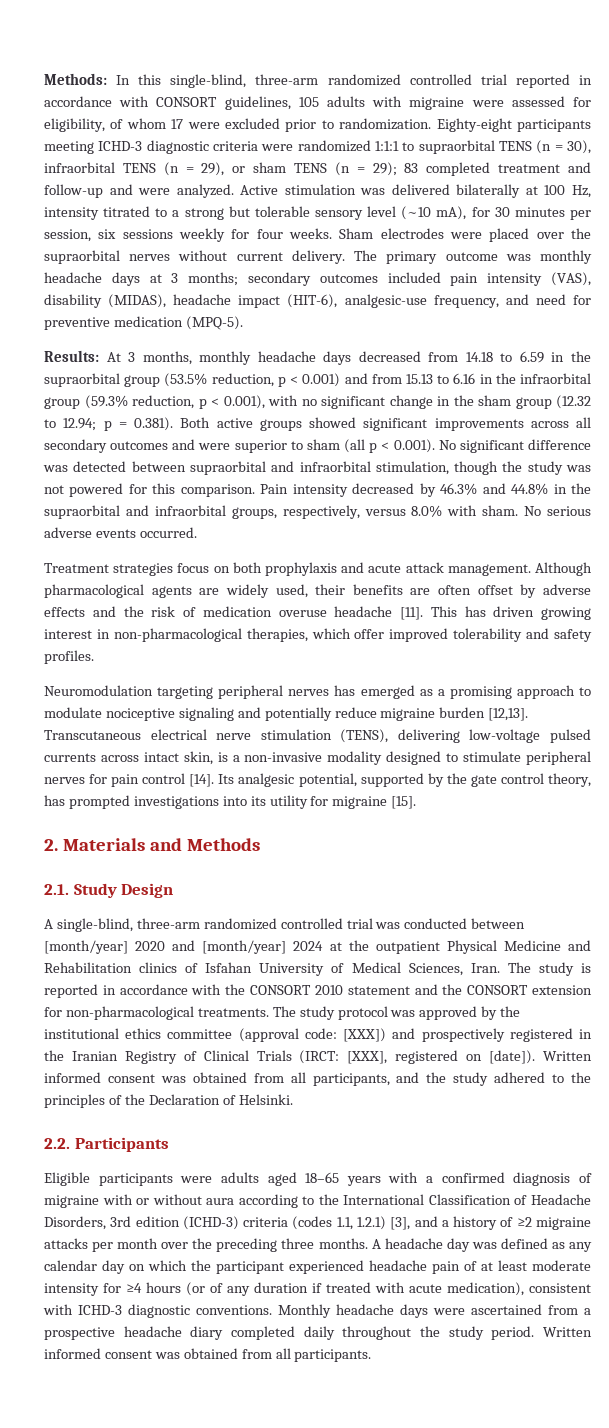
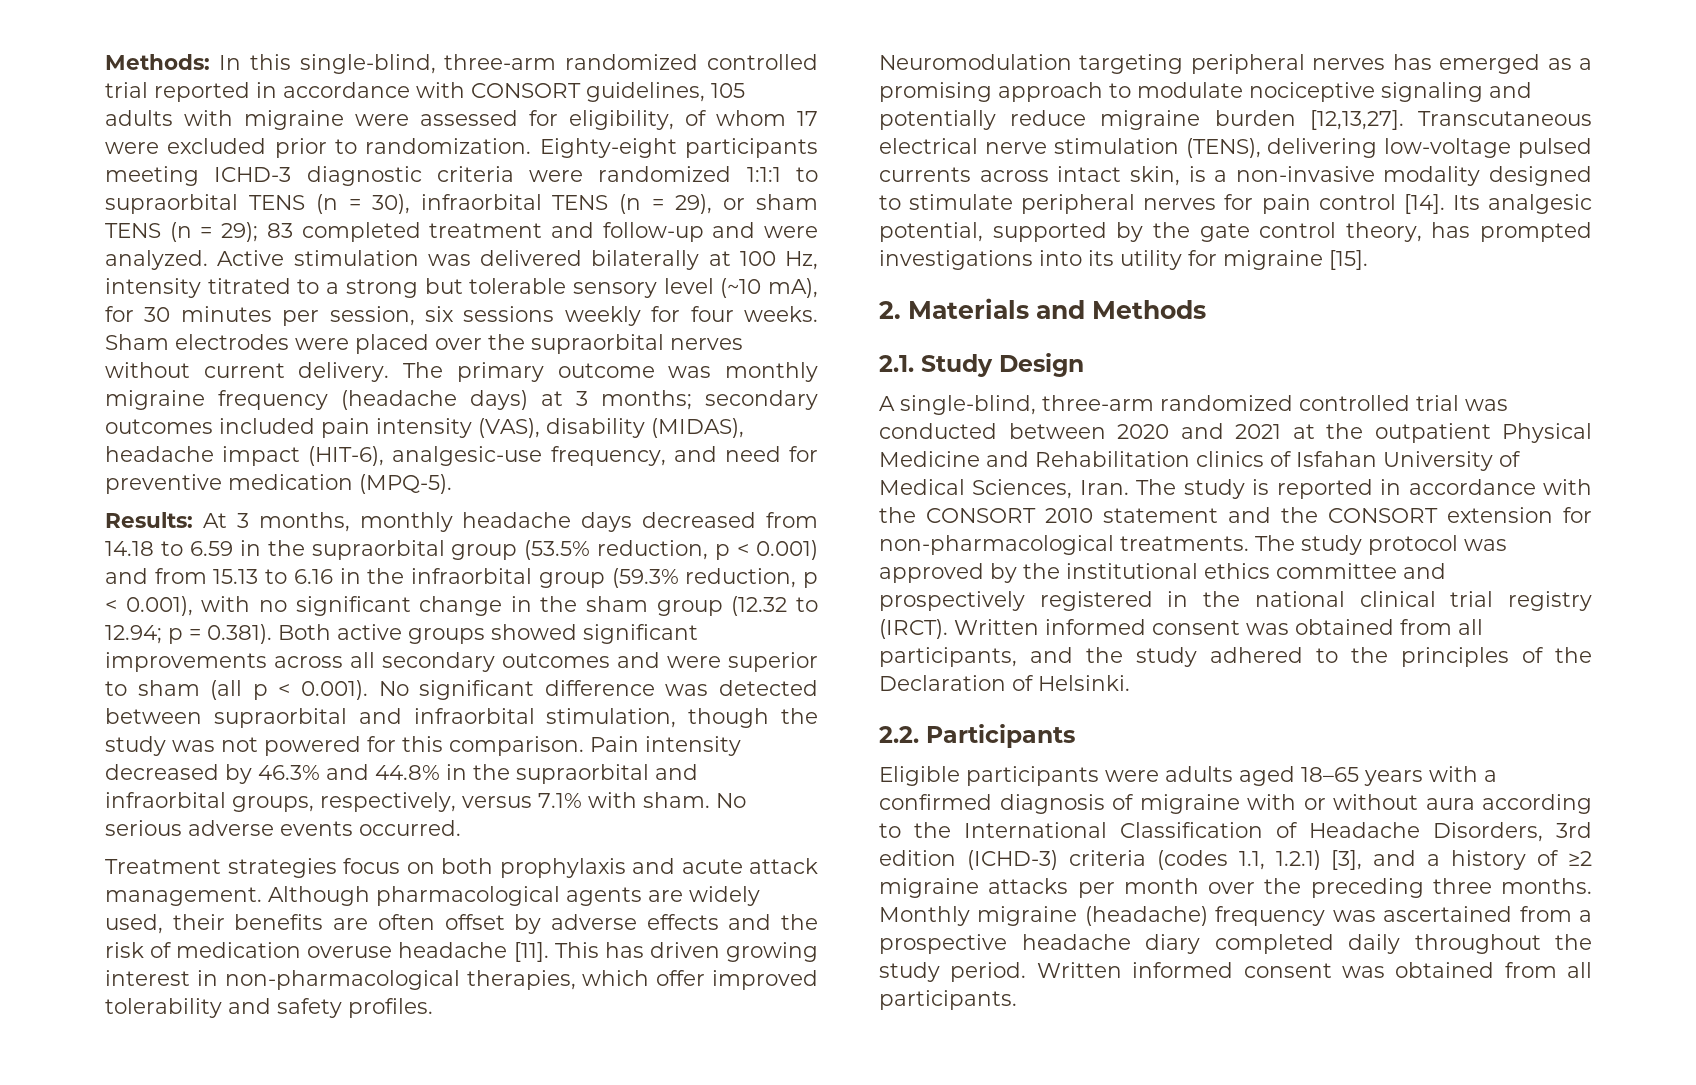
- The primary outcome was monthly headache days at 3 months; secondary outcomes included pain intensity (VAS), disability (MIDAS), headache impact (HIT-6), analgesic-use frequency, and need for preventive medication (MPQ-5).
+ The primary outcome was monthly migraine frequency (headache days) at 3 months; secondary outcomes included pain intensity (VAS), disability (MIDAS), headache impact (HIT-6), analgesic-use frequency, and need for preventive medication (MPQ-5).
- Pain intensity decreased by 46.3% and 44.8% in the supraorbital and infraorbital groups, respectively, versus 8.0% with sham.
+ Pain intensity decreased by 46.3% and 44.8% in the supraorbital and infraorbital groups, respectively, versus 7.1% with sham.
- Neuromodulation targeting peripheral nerves has emerged as a promising approach to modulate nociceptive signaling and potentially reduce migraine burden [12,13].
+ Neuromodulation targeting peripheral nerves has emerged as a promising approach to modulate nociceptive signaling and potentially reduce migraine burden [12,13,27].
- A single-blind, three-arm randomized controlled trial was conducted between [month/year] 2020 and [month/year] 2024 at the outpatient Physical Medicine and Rehabilitation clinics of Isfahan University of Medical Sciences, Iran.
+ A single-blind, three-arm randomized controlled trial was conducted between 2020 and 2021 at the outpatient Physical Medicine and Rehabilitation clinics of Isfahan University of Medical Sciences, Iran.
- The study protocol was approved by the institutional ethics committee (approval code: [XXX]) and prospectively registered in the Iranian Registry of Clinical Trials (IRCT: [XXX], registered on [date]).
+ The study protocol was approved by the institutional ethics committee and prospectively registered in the national clinical trial registry (IRCT).
- A headache day was defined as any calendar day on which the participant experienced headache pain of at least moderate intensity for ≥4 hours (or of any duration if treated with acute medication), consistent with ICHD-3 diagnostic conventions. Monthly headache days were ascertained from a prospective headache diary completed daily throughout the study period.
+ Monthly migraine (headache) frequency was ascertained from a prospective headache diary completed daily throughout the study period.

